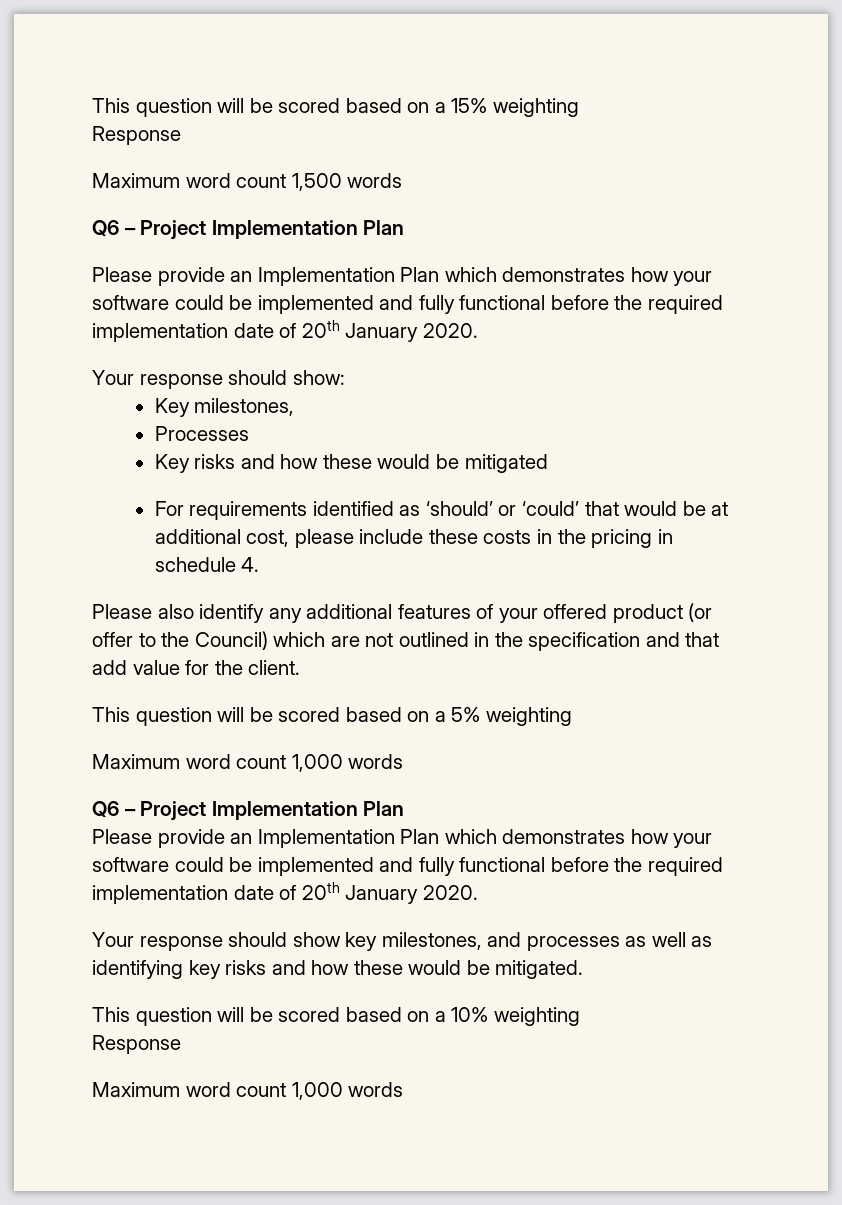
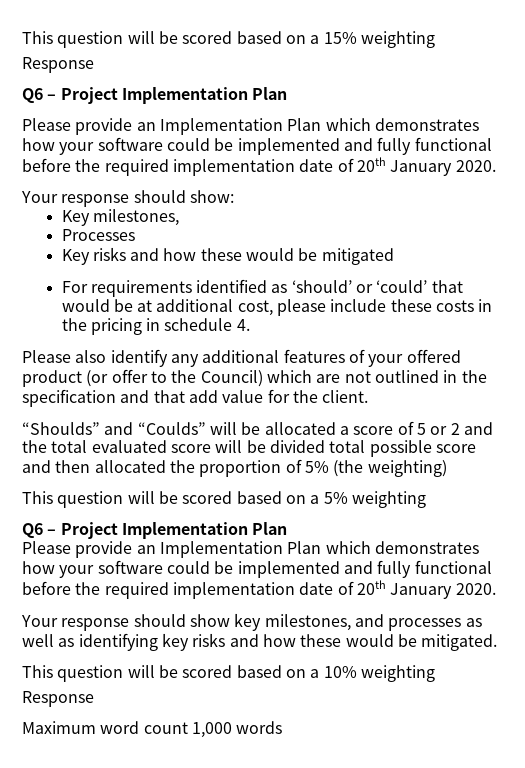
- Maximum word count 1,500 words
+ “Shoulds” and “Coulds” will be allocated a score of 5 or 2 and the total evaluated score will be divided total possible score and then allocated the proportion of 5% (the weighting)
  This question will be scored based on a 5% weighting
- Maximum word count 1,000 words

